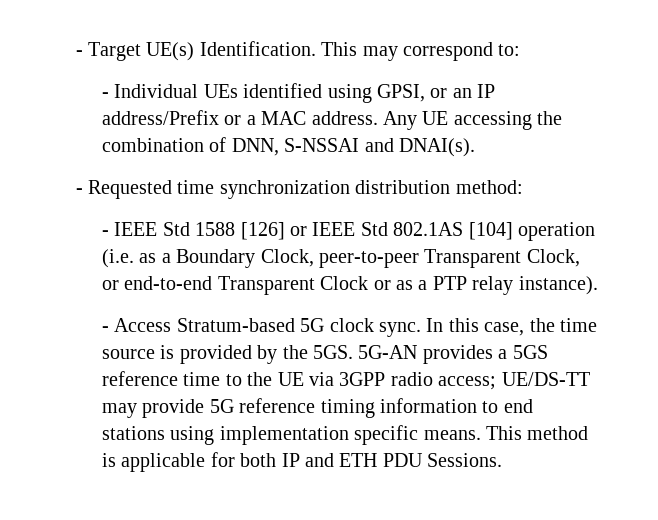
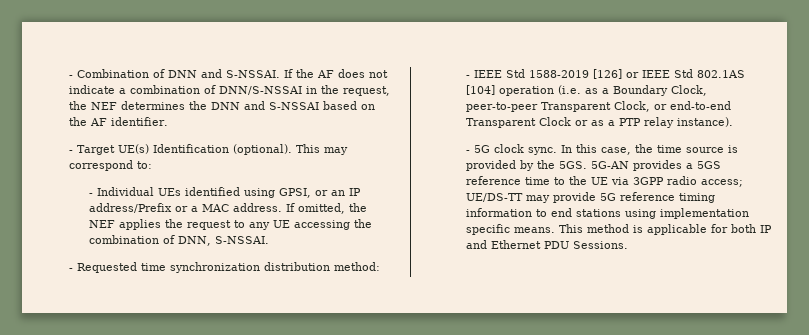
- - Target UE(s) Identification.
+ - Combination of DNN and S-NSSAI. If the AF does not indicate a combination of DNN/S-NSSAI in the request, the NEF determines the DNN and S-NSSAI based on the AF identifier.
+ - Target UE(s) Identification (optional).
- Any UE accessing the combination of DNN, S-NSSAI and DNAI(s).
+ If omitted, the NEF applies the request to any UE accessing the combination of DNN, S-NSSAI.
- - IEEE Std 1588 [126] or IEEE Std 802.1AS [104] operation (i.e. as a Boundary Clock, peer-to-peer Transparent Clock, or end-to-end Transparent Clock or as a PTP relay instance).
+ - IEEE Std 1588-2019 [126] or IEEE Std 802.1AS [104] operation (i.e. as a Boundary Clock, peer-to-peer Transparent Clock, or end-to-end Transparent Clock or as a PTP relay instance).
- - Access Stratum-based 5G clock sync.
+ - 5G clock sync.
- This method is applicable for both IP and ETH PDU Sessions.
+ This method is applicable for both IP and Ethernet PDU Sessions.

